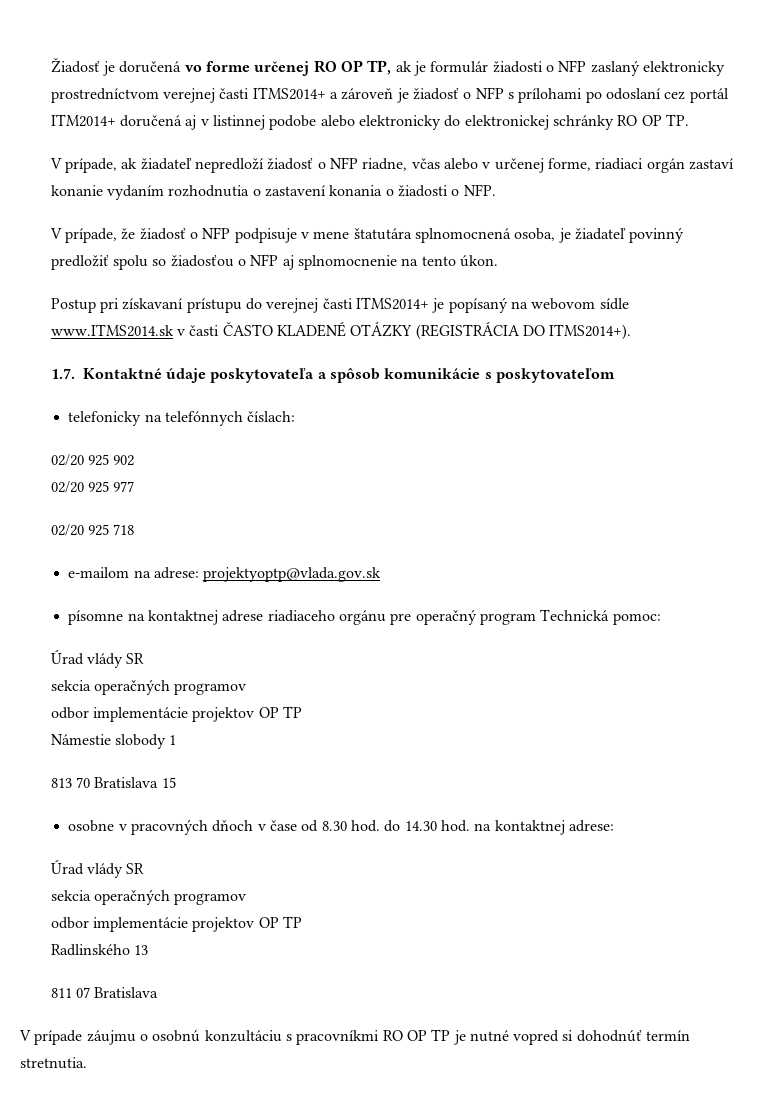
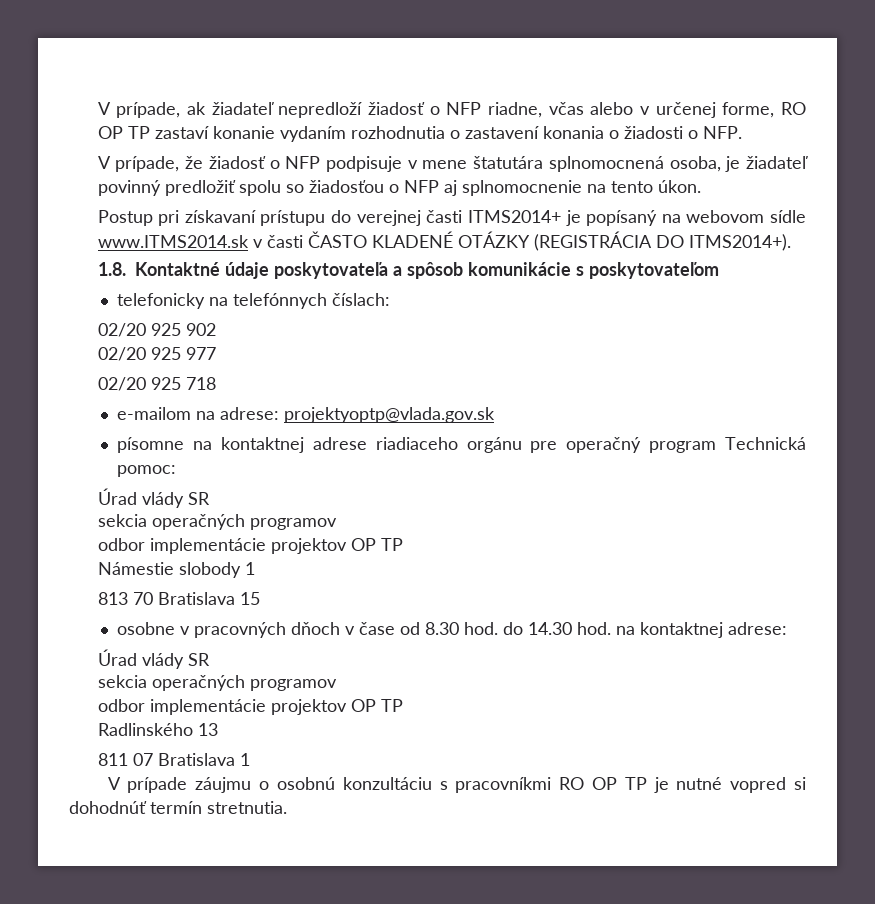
- Žiadosť je doručená vo forme určenej RO OP TP, ak je formulár žiadosti o NFP zaslaný elektronicky prostredníctvom verejnej časti ITMS2014+ a zároveň je žiadosť o NFP s prílohami po odoslaní cez portál ITM2014+ doručená aj v listinnej podobe alebo elektronicky do elektronickej schránky RO OP TP.
- V prípade, ak žiadateľ nepredloží žiadosť o NFP riadne, včas alebo v určenej forme, riadiaci orgán zastaví konanie vydaním rozhodnutia o zastavení konania o žiadosti o NFP.
+ V prípade, ak žiadateľ nepredloží žiadosť o NFP riadne, včas alebo v určenej forme, RO OP TP zastaví konanie vydaním rozhodnutia o zastavení konania o žiadosti o NFP.
- 1.7. Kontaktné údaje poskytovateľa a spôsob komunikácie s poskytovateľom
+ 1.8. Kontaktné údaje poskytovateľa a spôsob komunikácie s poskytovateľom
- 811 07 Bratislava
+ 811 07 Bratislava 1

